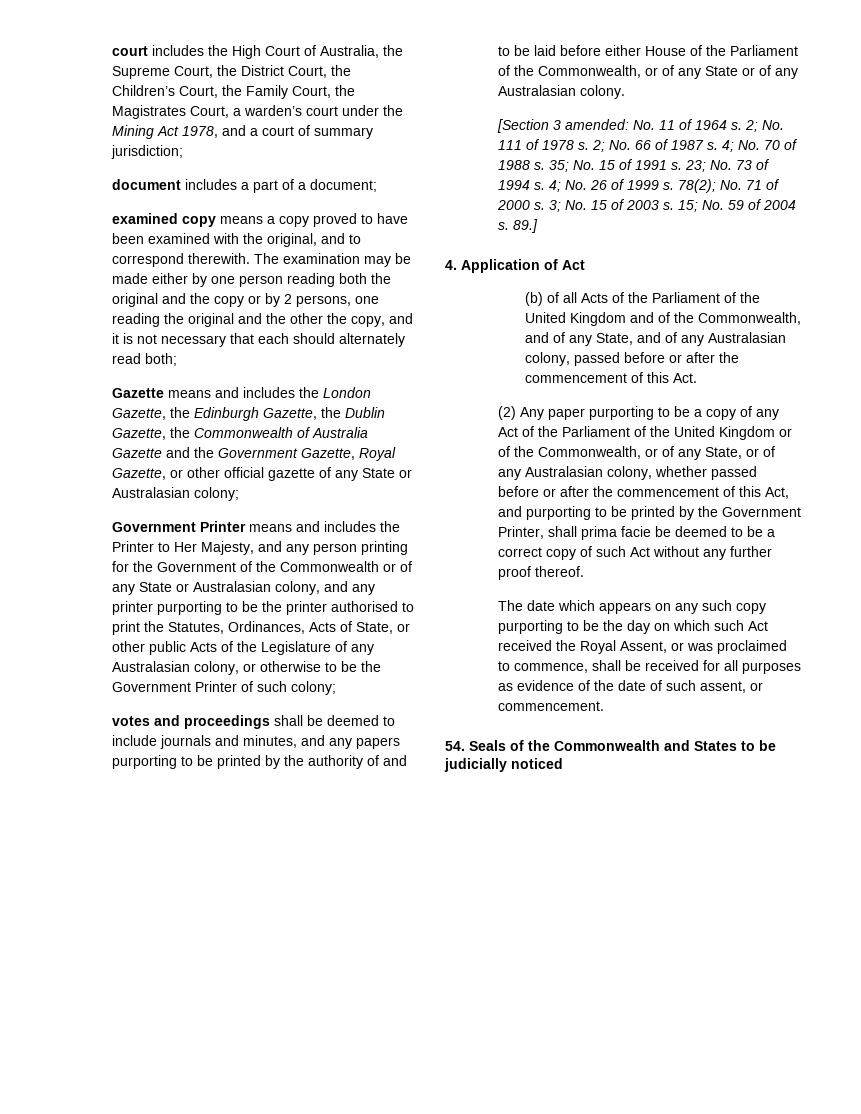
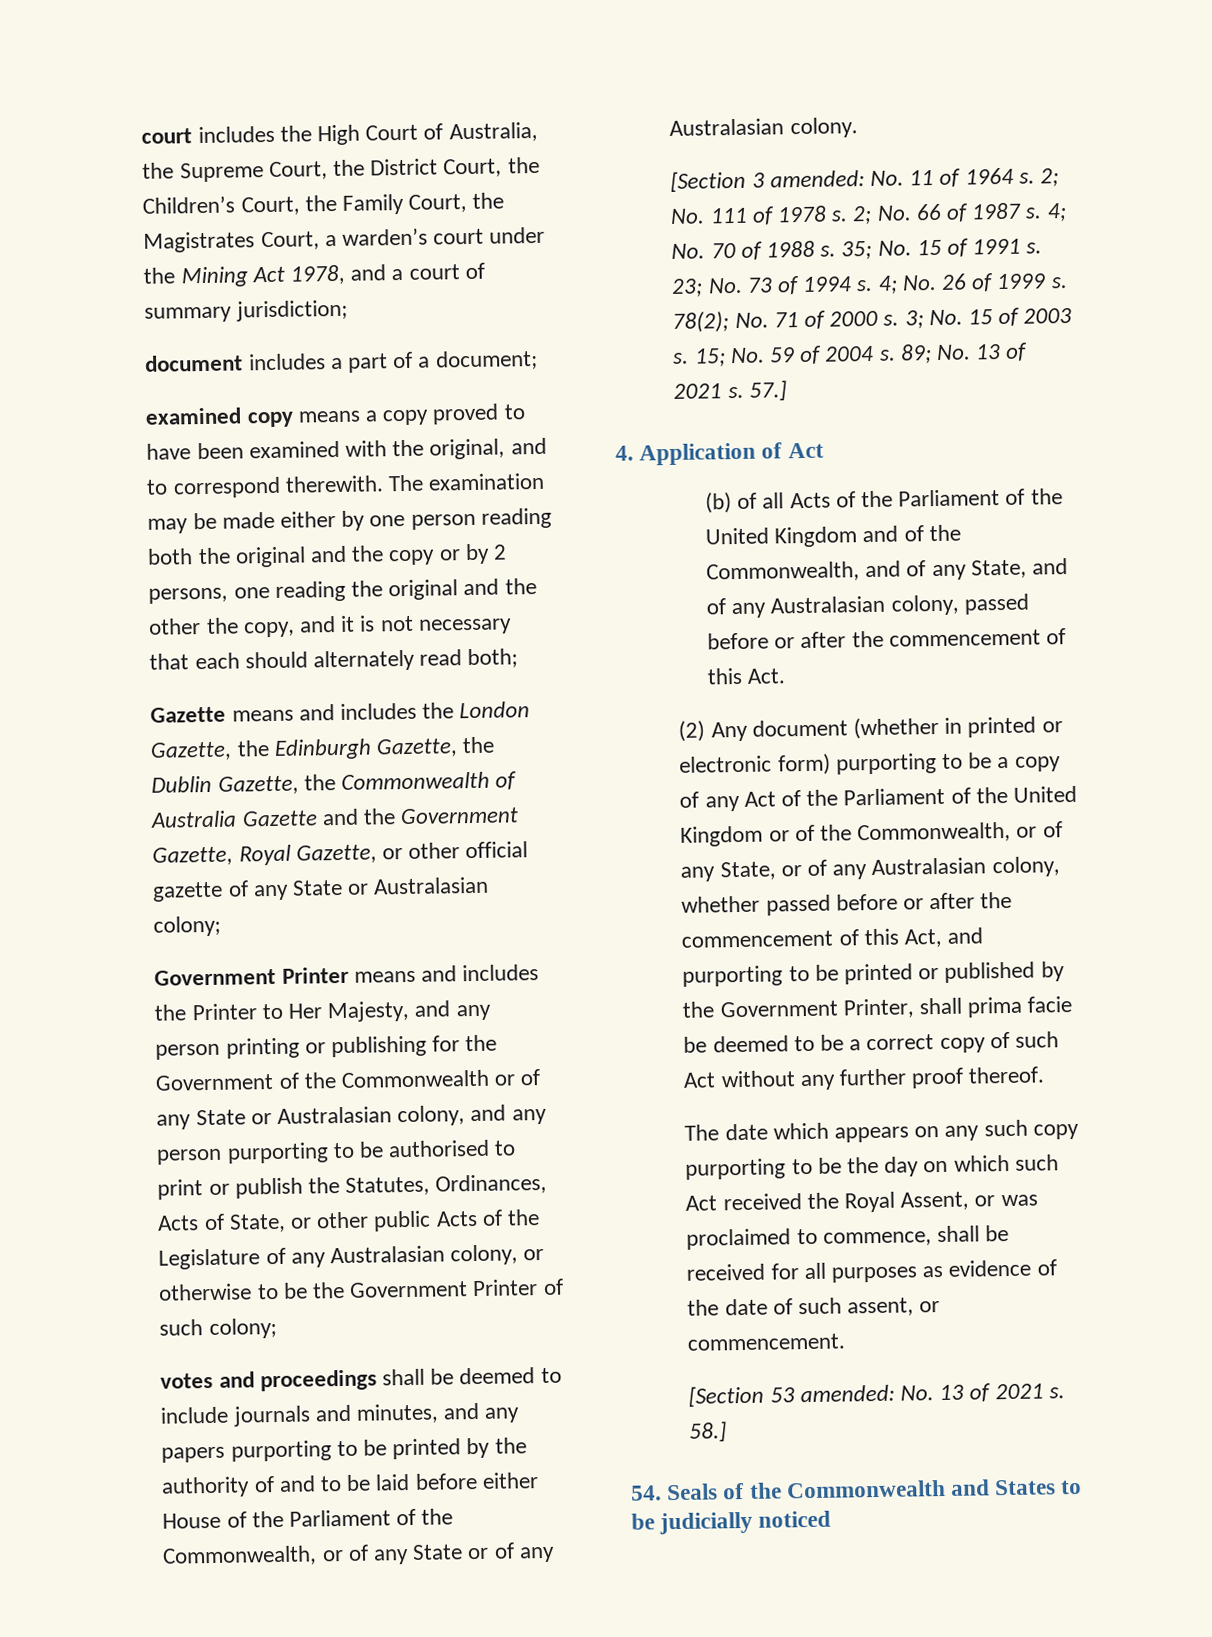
- Government Printer means and includes the Printer to Her Majesty, and any person printing for the Government of the Commonwealth or of any State or Australasian colony, and any printer purporting to be the printer authorised to print the Statutes, Ordinances, Acts of State, or other public Acts of the Legislature of any Australasian colony, or otherwise to be the Government Printer of such colony;
+ Government Printer means and includes the Printer to Her Majesty, and any person printing or publishing for the Government of the Commonwealth or of any State or Australasian colony, and any person purporting to be authorised to print or publish the Statutes, Ordinances, Acts of State, or other public Acts of the Legislature of any Australasian colony, or otherwise to be the Government Printer of such colony;
- 89.]
+ 89; No. 13 of 2021 s. 57.]
- (2) Any paper purporting to be a copy of any Act of the Parliament of the United Kingdom or of the Commonwealth, or of any State, or of any Australasian colony, whether passed before or after the commencement of this Act, and purporting to be printed by the Government Printer, shall prima facie be deemed to be a correct copy of such Act without any further proof thereof.
+ (2) Any document (whether in printed or electronic form) purporting to be a copy of any Act of the Parliament of the United Kingdom or of the Commonwealth, or of any State, or of any Australasian colony, whether passed before or after the commencement of this Act, and purporting to be printed or published by the Government Printer, shall prima facie be deemed to be a correct copy of such Act without any further proof thereof.
+ [Section 53 amended: No. 13 of 2021 s. 58.]

